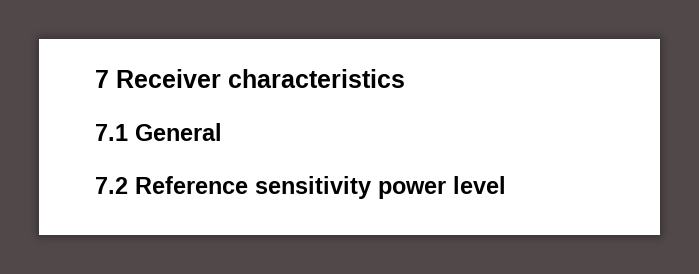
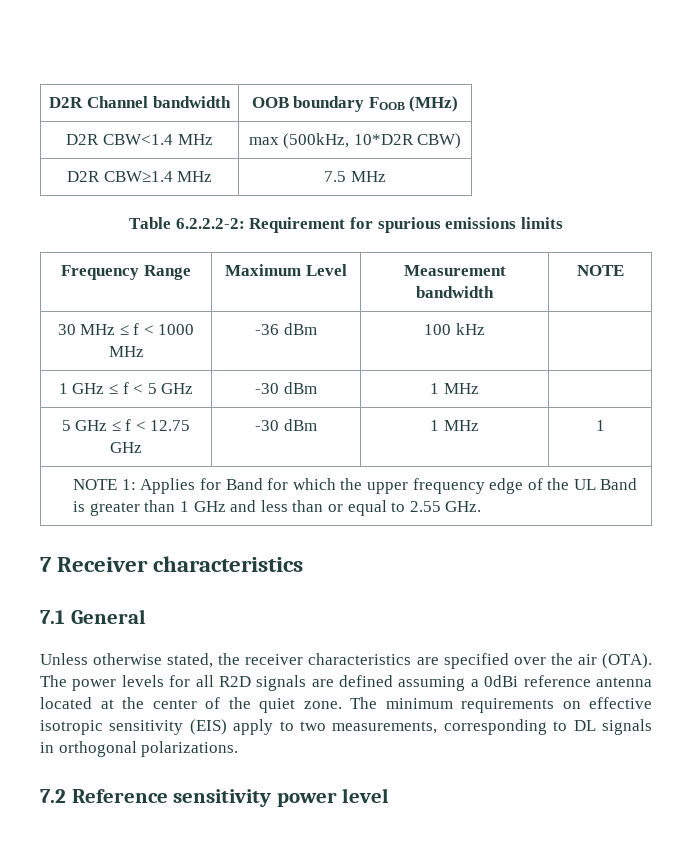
+ D2R Channel bandwidth | OOB boundary FOOB (MHz)
+ D2R CBW<1.4 MHz | max (500kHz, 10*D2R CBW)
+ D2R CBW≥1.4 MHz | 7.5 MHz
+ Table 6.2.2.2-2: Requirement for spurious emissions limits
+ Frequency Range | Maximum Level | Measurement bandwidth | NOTE
+ 30 MHz ≤ f < 1000 MHz | -36 dBm | 100 kHz |
+ 1 GHz ≤ f < 5 GHz | -30 dBm | 1 MHz |
+ 5 GHz ≤ f < 12.75 GHz | -30 dBm | 1 MHz | 1
+ NOTE 1: Applies for Band for which the upper frequency edge of the UL Band is greater than 1 GHz and less than or equal to 2.55 GHz.
+ Unless otherwise stated, the receiver characteristics are specified over the air (OTA). The power levels for all R2D signals are defined assuming a 0dBi reference antenna located at the center of the quiet zone. The minimum requirements on effective isotropic sensitivity (EIS) apply to two measurements, corresponding to DL signals in orthogonal polarizations.

